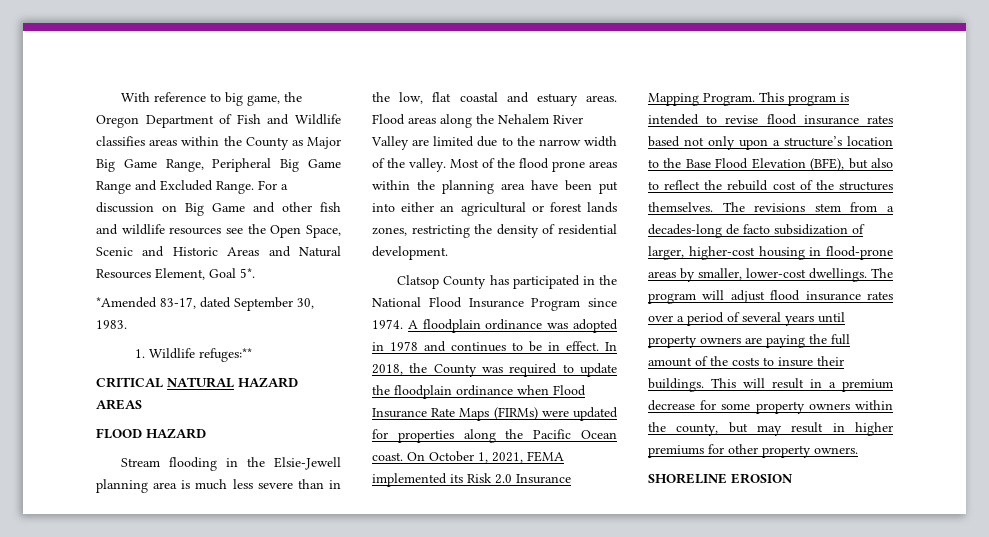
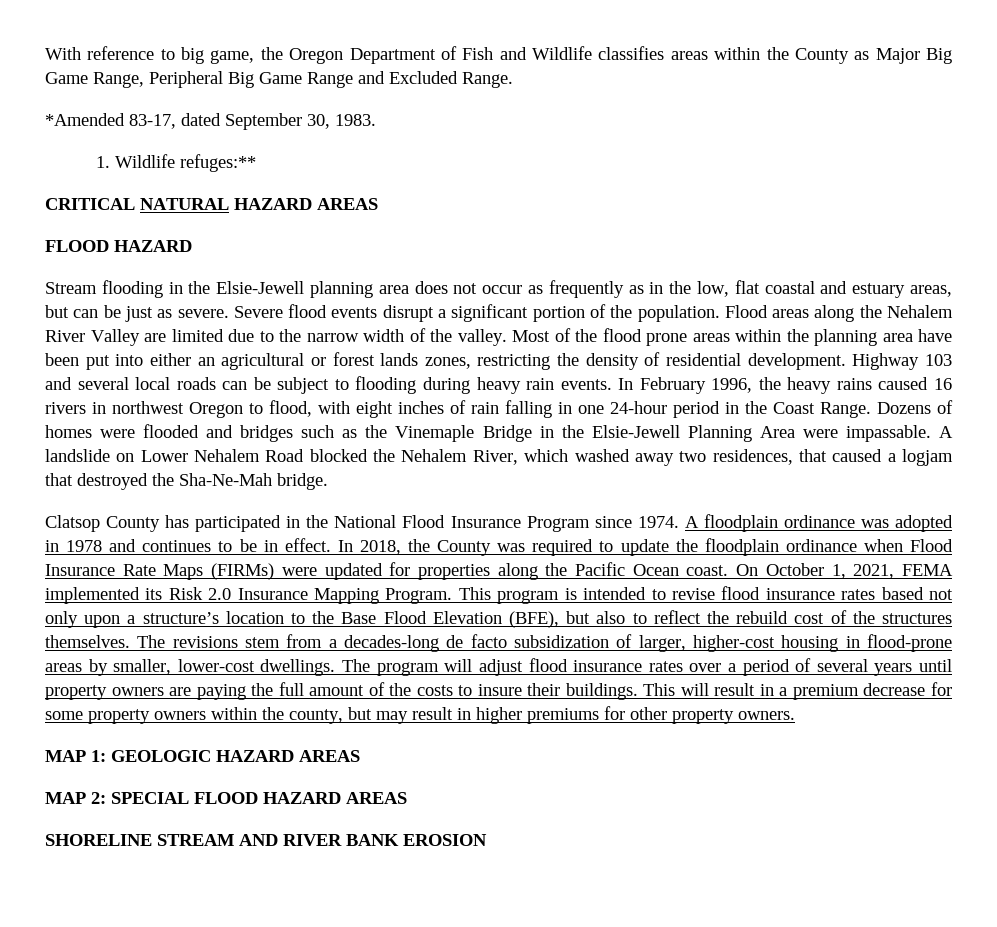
- For a discussion on Big Game and other fish and wildlife resources see the Open Space, Scenic and Historic Areas and Natural Resources Element, Goal 5*.
- Stream flooding in the Elsie-Jewell planning area is much less severe than in the low, flat coastal and estuary areas.
+ Stream flooding in the Elsie-Jewell planning area does not occur as frequently as in the low, flat coastal and estuary areas, but can be just as severe. Severe flood events disrupt a significant portion of the population.
+ Highway 103 and several local roads can be subject to flooding during heavy rain events. In February 1996, the heavy rains caused 16 rivers in northwest Oregon to flood, with eight inches of rain falling in one 24-hour period in the Coast Range. Dozens of homes were flooded and bridges such as the Vinemaple Bridge in the Elsie-Jewell Planning Area were impassable. A landslide on Lower Nehalem Road blocked the Nehalem River, which washed away two residences, that caused a logjam that destroyed the Sha-Ne-Mah bridge.
- SHORELINE EROSION
+ MAP 1: GEOLOGIC HAZARD AREAS
+ MAP 2: SPECIAL FLOOD HAZARD AREAS
+ SHORELINE STREAM AND RIVER BANK EROSION

